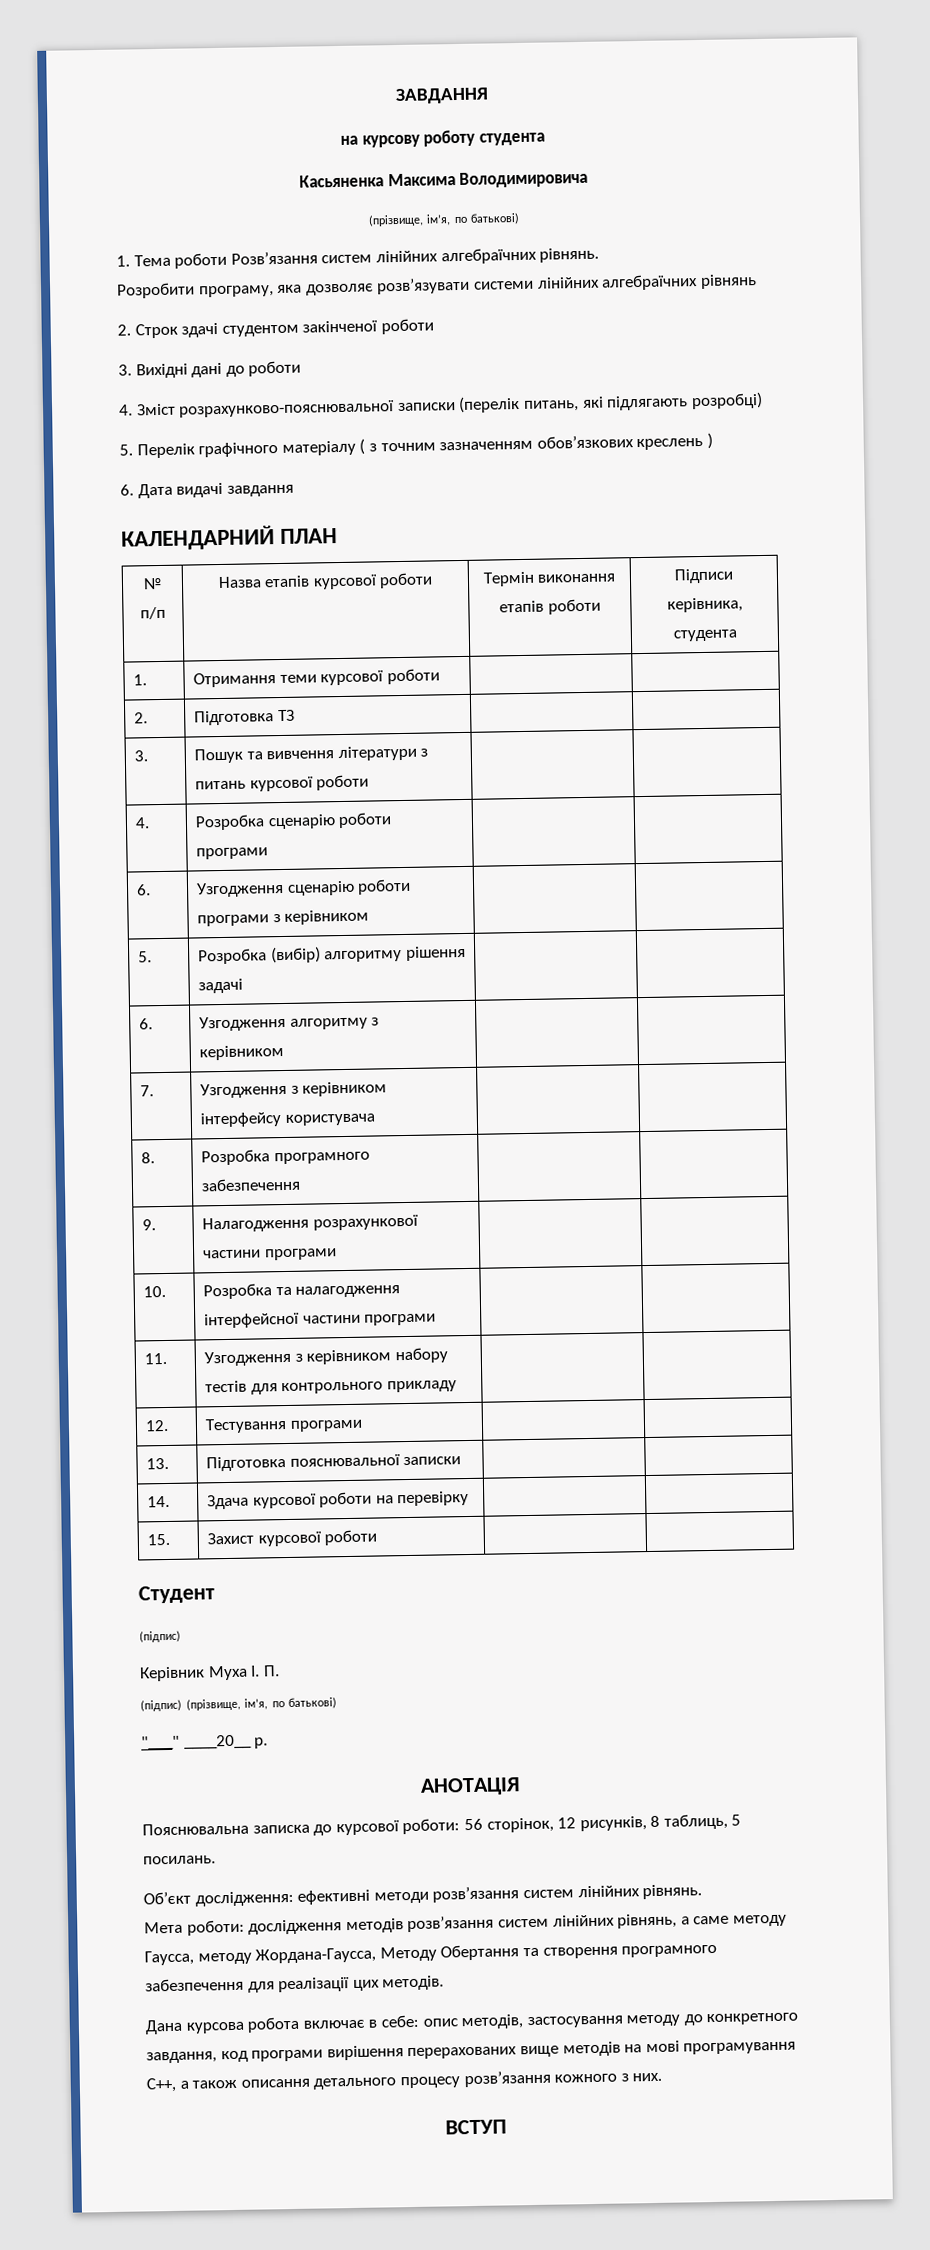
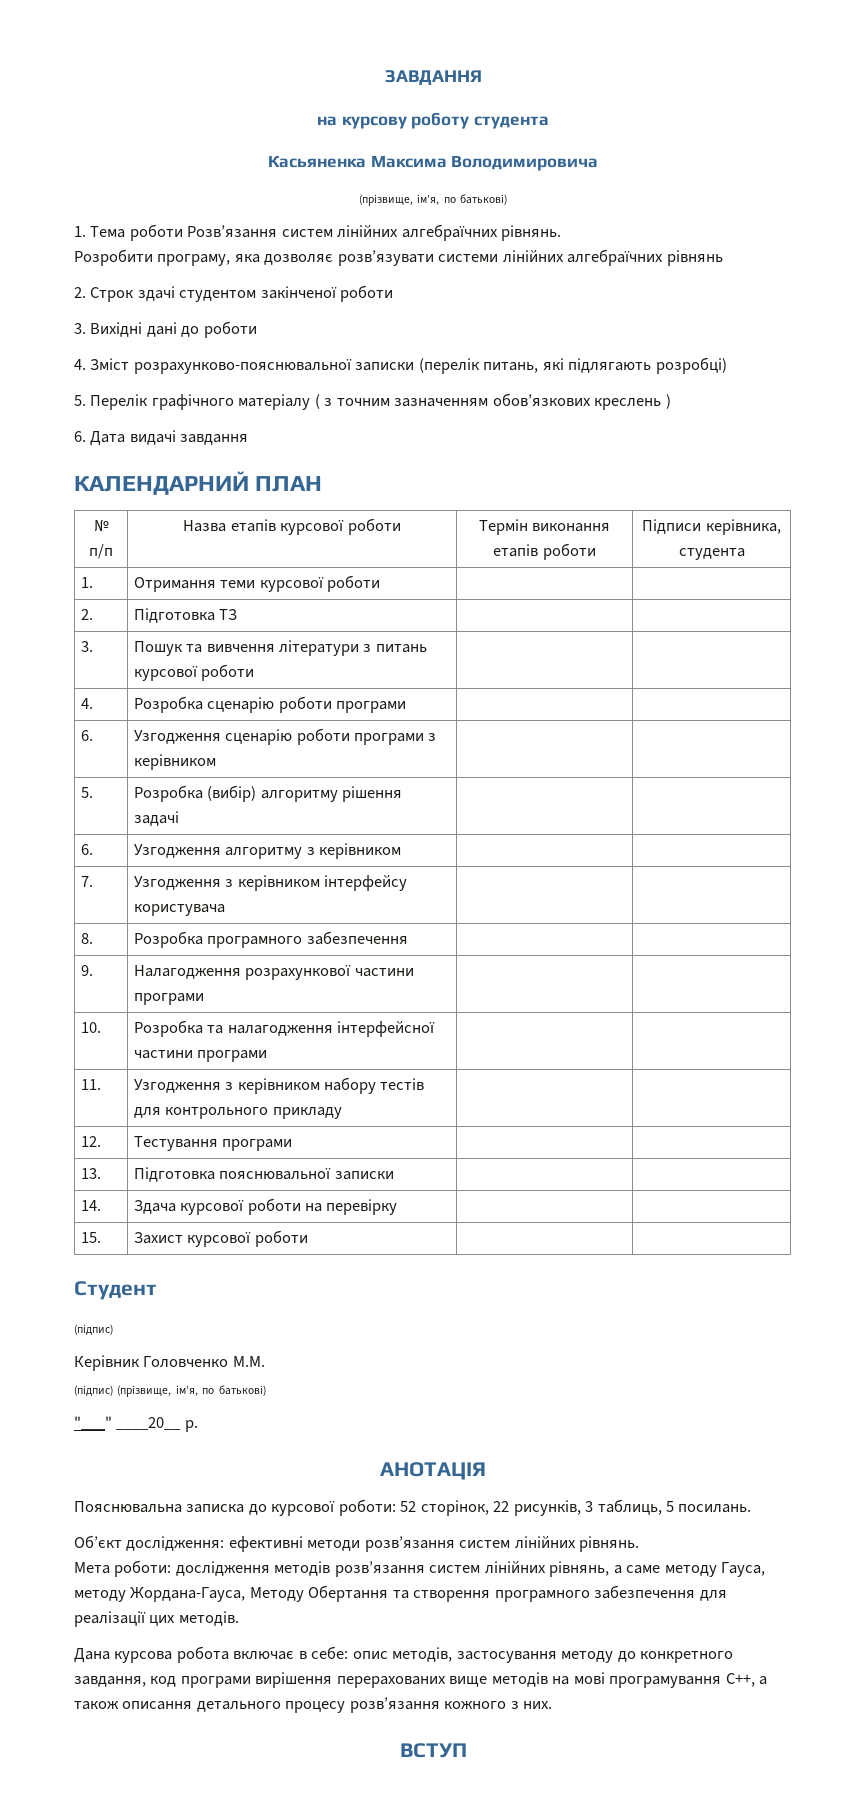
- Керівник Муха І. П.
+ Керівник Головченко М.М.
- Пояснювальна записка до курсової роботи: 56 сторінок, 12 рисунків, 8 таблиць, 5 посилань.
+ Пояснювальна записка до курсової роботи: 52 сторінок, 22 рисунків, 3 таблиць, 5 посилань.
- Мета роботи: дослідження методів розв’язання систем лінійних рівнянь, а саме методу Гаусса, методу Жордана-Гаусса, Методу Обертання та створення програмного забезпечення для реалізації цих методів.
+ Мета роботи: дослідження методів розв’язання систем лінійних рівнянь, а саме методу Гауса, методу Жордана-Гауса, Методу Обертання та створення програмного забезпечення для реалізації цих методів.

